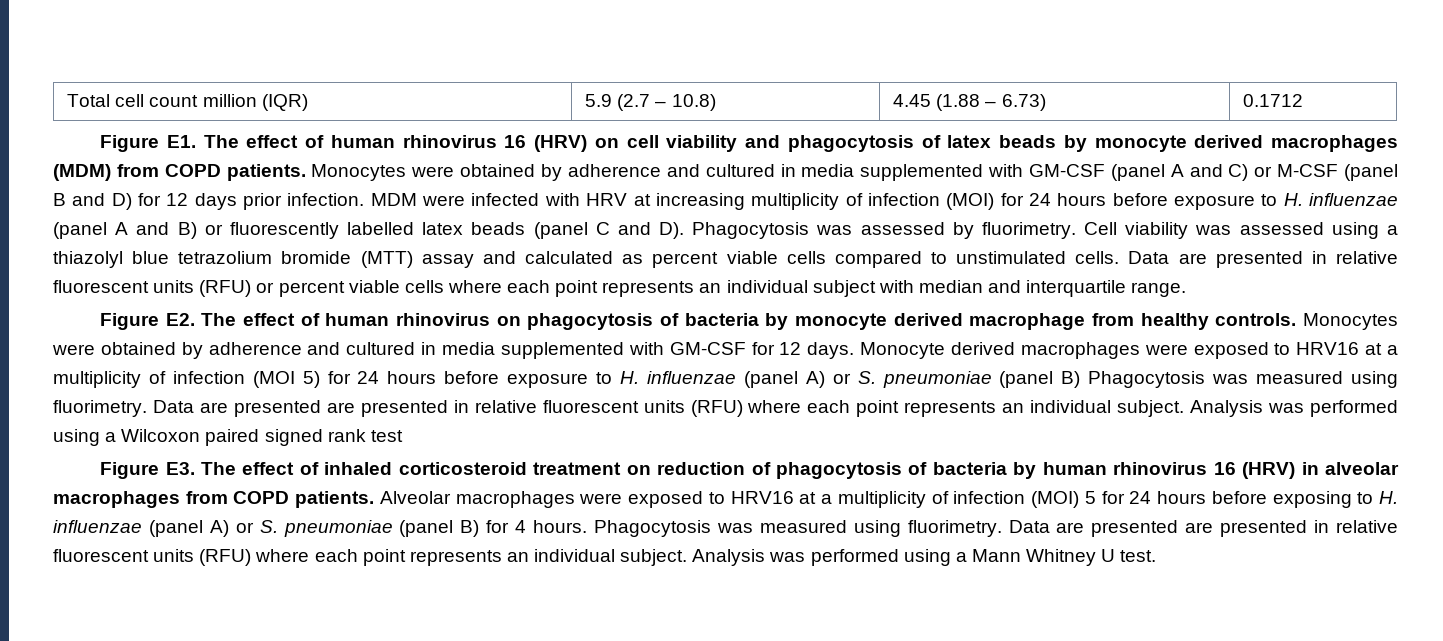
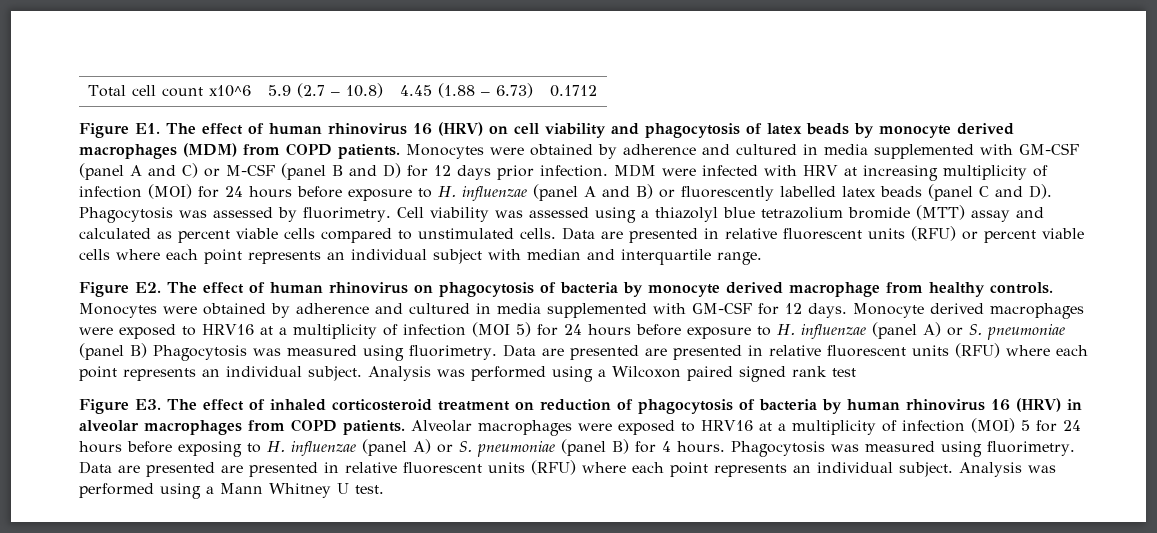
- Total cell count million (IQR) | 5.9 (2.7 – 10.8) | 4.45 (1.88 – 6.73) | 0.1712
+ Total cell count x10^6 | 5.9 (2.7 – 10.8) | 4.45 (1.88 – 6.73) | 0.1712

